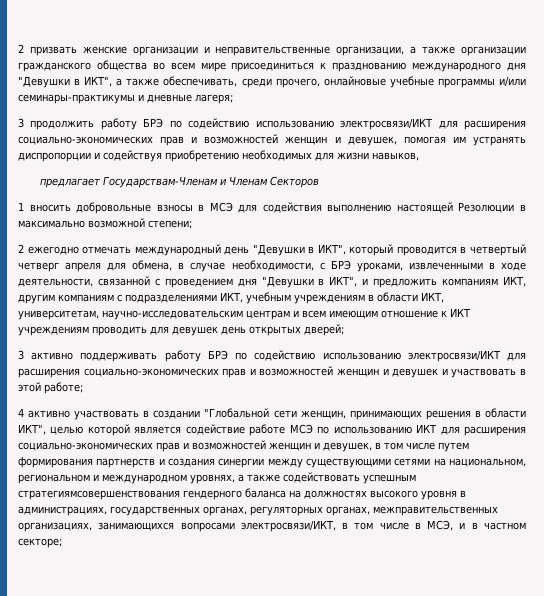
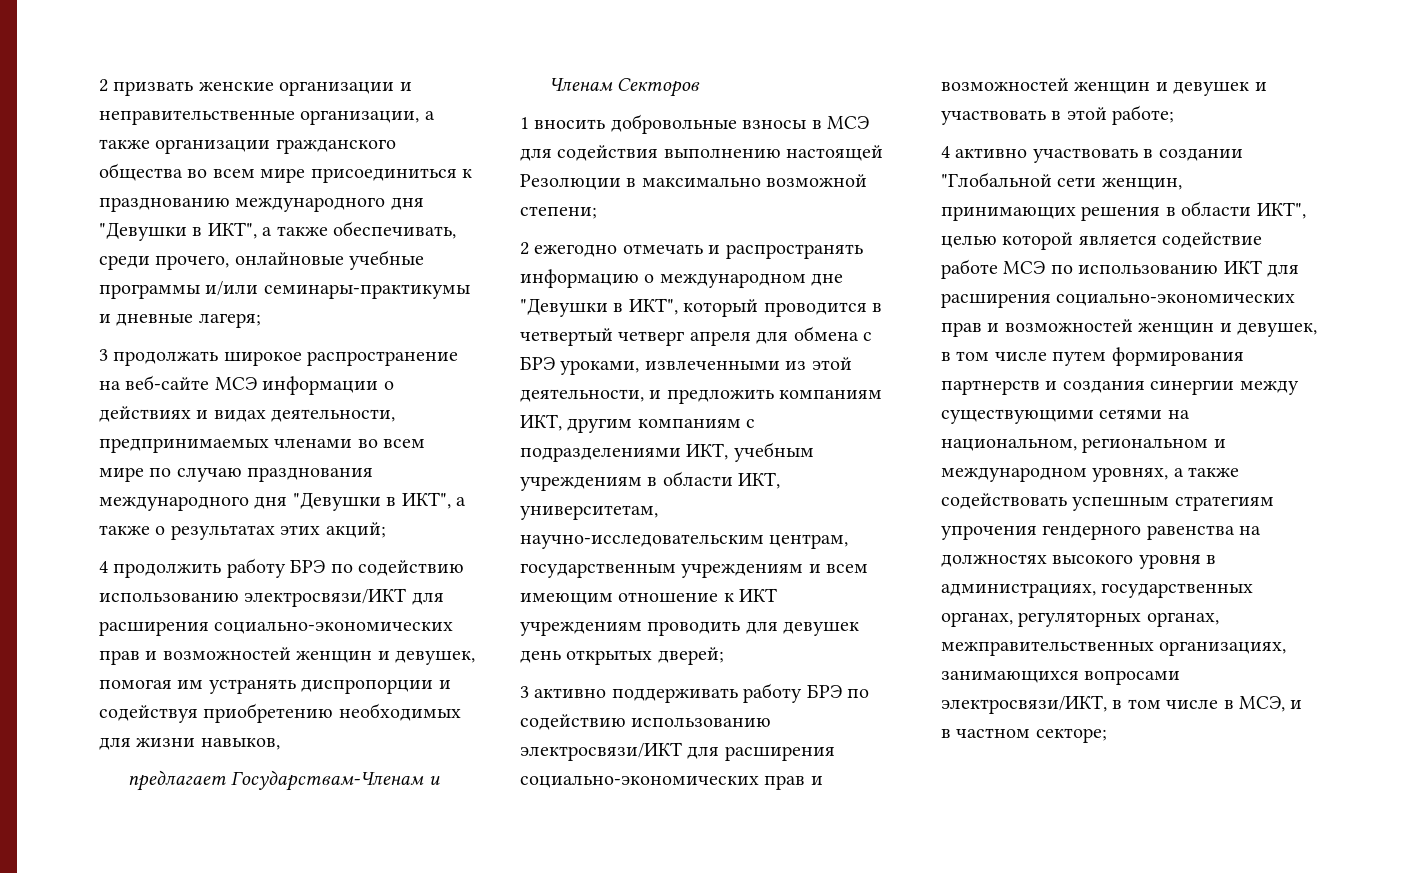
- 3 продолжить работу БРЭ по содействию использованию электросвязи/ИКТ для расширения социально-экономических прав и возможностей женщин и девушек, помогая им устранять диспропорции и содействуя приобретению необходимых для жизни навыков,
+ 3 продолжать широкое распространение на веб-сайте МСЭ информации о действиях и видах деятельности, предпринимаемых членами во всем мире по случаю празднования международного дня "Девушки в ИКТ", а также о результатах этих акций;
+ 4 продолжить работу БРЭ по содействию использованию электросвязи/ИКТ для расширения социально-экономических прав и возможностей женщин и девушек, помогая им устранять диспропорции и содействуя приобретению необходимых для жизни навыков,
- 2 ежегодно отмечать международный день "Девушки в ИКТ", который проводится в четвертый четверг апреля для обмена, в случае необходимости, с БРЭ уроками, извлеченными в ходе деятельности, связанной с проведением дня "Девушки в ИКТ", и предложить компаниям ИКТ, другим компаниям с подразделениями ИКТ, учебным учреждениям в области ИКТ, университетам, научно-исследовательским центрам и всем имеющим отношение к ИКТ учреждениям проводить для девушек день открытых дверей;
+ 2 ежегодно отмечать и распространять информацию о международном дне "Девушки в ИКТ", который проводится в четвертый четверг апреля для обмена с БРЭ уроками, извлеченными из этой деятельности, и предложить компаниям ИКТ, другим компаниям с подразделениями ИКТ, учебным учреждениям в области ИКТ, университетам, научно-исследовательским центрам, государственным учреждениям и всем имеющим отношение к ИКТ учреждениям проводить для девушек день открытых дверей;
- 4 активно участвовать в создании "Глобальной сети женщин, принимающих решения в области ИКТ", целью которой является содействие работе МСЭ по использованию ИКТ для расширения социально-экономических прав и возможностей женщин и девушек, в том числе путем формирования партнерств и создания синергии между существующими сетями на национальном, региональном и международном уровнях, а также содействовать успешным стратегиямсовершенствования гендерного баланса на должностях высокого уровня в администрациях, государственных органах, регуляторных органах, межправительственных организациях, занимающихся вопросами электросвязи/ИКТ, в том числе в МСЭ, и в частном секторе;
+ 4 активно участвовать в создании "Глобальной сети женщин, принимающих решения в области ИКТ", целью которой является содействие работе МСЭ по использованию ИКТ для расширения социально-экономических прав и возможностей женщин и девушек, в том числе путем формирования партнерств и создания синергии между существующими сетями на национальном, региональном и международном уровнях, а также содействовать успешным стратегиям упрочения гендерного равенства на должностях высокого уровня в администрациях, государственных органах, регуляторных органах, межправительственных организациях, занимающихся вопросами электросвязи/ИКТ, в том числе в МСЭ, и в частном секторе;

